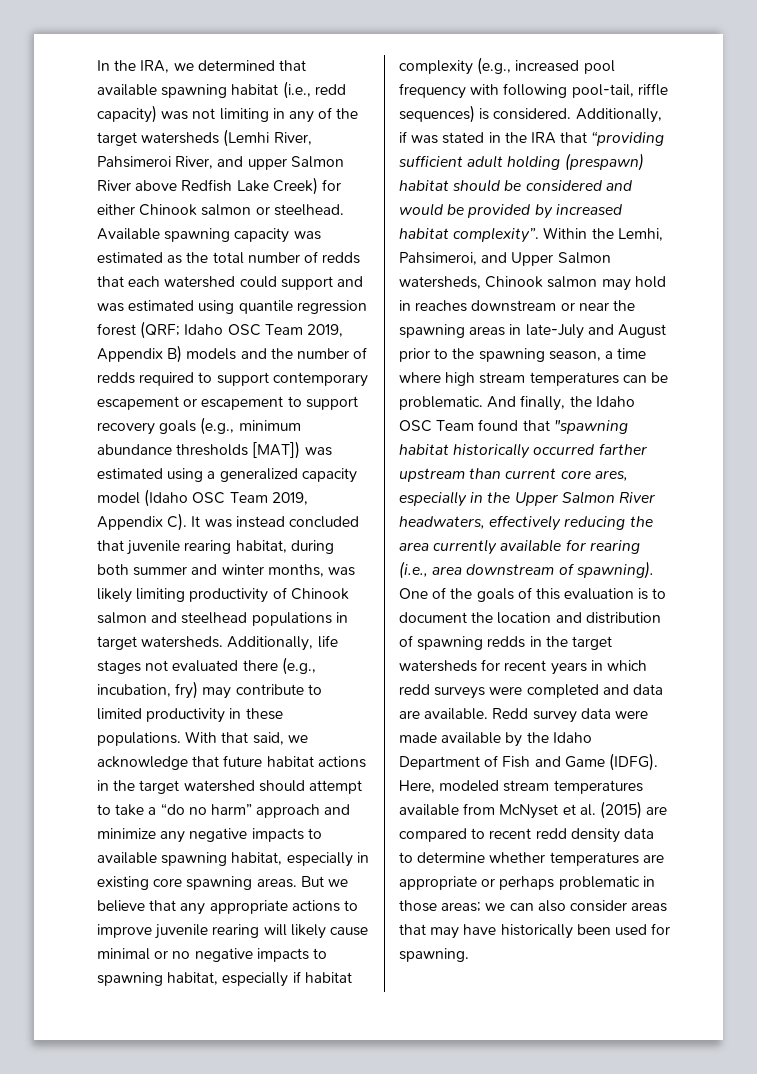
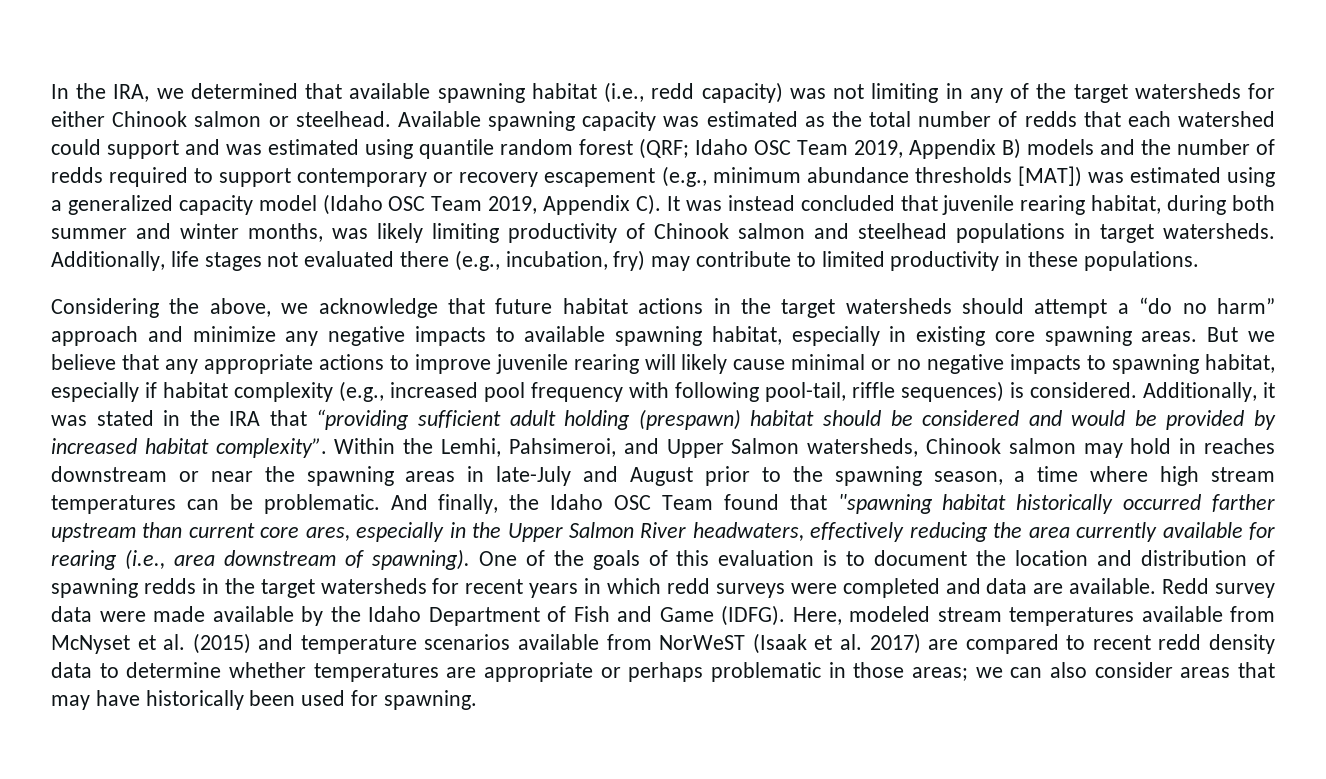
- In the IRA, we determined that available spawning habitat (i.e., redd capacity) was not limiting in any of the target watersheds (Lemhi River, Pahsimeroi River, and upper Salmon River above Redfish Lake Creek) for either Chinook salmon or steelhead.
+ In the IRA, we determined that available spawning habitat (i.e., redd capacity) was not limiting in any of the target watersheds for either Chinook salmon or steelhead.
- Available spawning capacity was estimated as the total number of redds that each watershed could support and was estimated using quantile regression forest (QRF;
+ Available spawning capacity was estimated as the total number of redds that each watershed could support and was estimated using quantile random forest (QRF;
- Idaho OSC Team 2019, Appendix B) models and the number of redds required to support contemporary escapement or escapement to support recovery goals (e.g., minimum abundance thresholds [MAT]) was estimated using a generalized capacity model (Idaho OSC Team 2019, Appendix C). It was instead concluded that juvenile rearing habitat, during both summer and winter months, was likely limiting productivity of Chinook salmon and steelhead populations in target watersheds.
+ Idaho OSC Team 2019, Appendix B) models and the number of redds required to support contemporary or recovery escapement (e.g., minimum abundance thresholds [MAT]) was estimated using a generalized capacity model (Idaho OSC Team 2019, Appendix C). It was instead concluded that juvenile rearing habitat, during both summer and winter months, was likely limiting productivity of Chinook salmon and steelhead populations in target watersheds.
- Additionally, life stages not evaluated there (e.g., incubation, fry) may contribute to limited productivity in these populations. With that said, we acknowledge that future habitat actions in the target watershed should attempt to take a “do no harm” approach and minimize any negative impacts to available spawning habitat, especially in existing core spawning areas.
+ Additionally, life stages not evaluated there (e.g., incubation, fry) may contribute to limited productivity in these populations.
+ Considering the above, we acknowledge that future habitat actions in the target watersheds should attempt a “do no harm” approach and minimize any negative impacts to available spawning habitat, especially in existing core spawning areas.
- Additionally, if was stated in the IRA that “providing sufficient adult holding (prespawn) habitat should be considered and would be provided by increased habitat complexity”.
+ Additionally, it was stated in the IRA that “providing sufficient adult holding (prespawn) habitat should be considered and would be provided by increased habitat complexity”.
- Here, modeled stream temperatures available from McNyset et al. (2015) are compared to recent redd density data to determine whether temperatures are appropriate or perhaps problematic in those areas; we can also consider areas that may have historically been used for spawning.
+ Here, modeled stream temperatures available from McNyset et al. (2015) and temperature scenarios available from NorWeST (Isaak et al. 2017) are compared to recent redd density data to determine whether temperatures are appropriate or perhaps problematic in those areas; we can also consider areas that may have historically been used for spawning.

